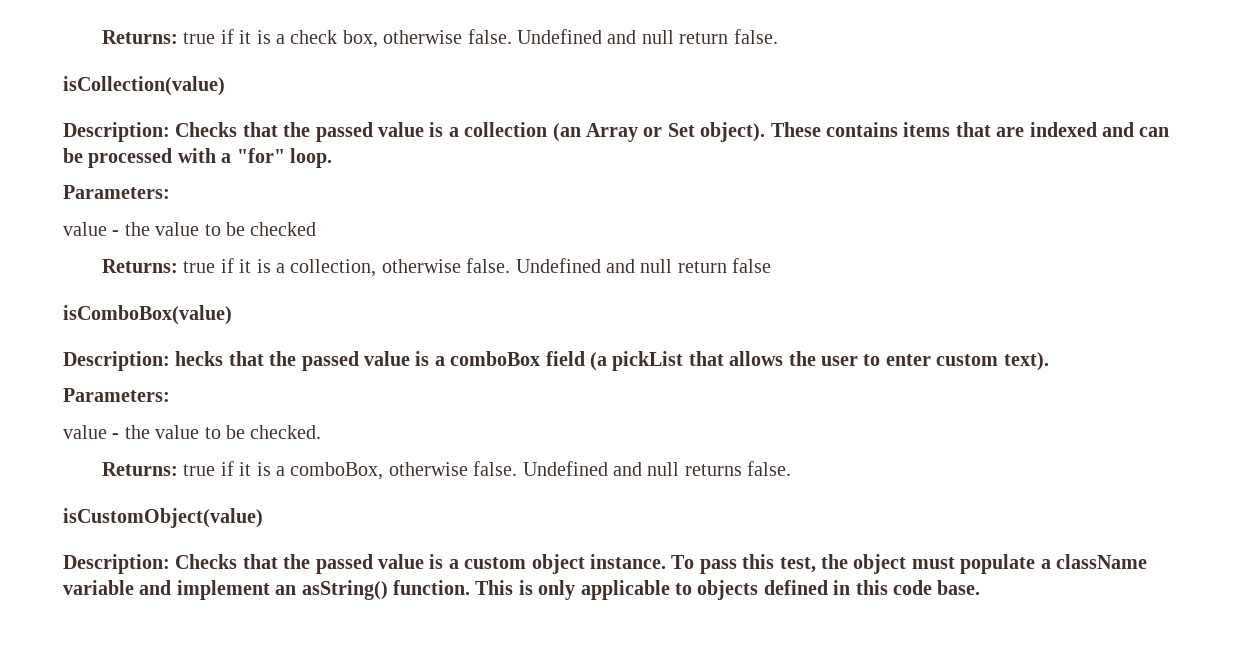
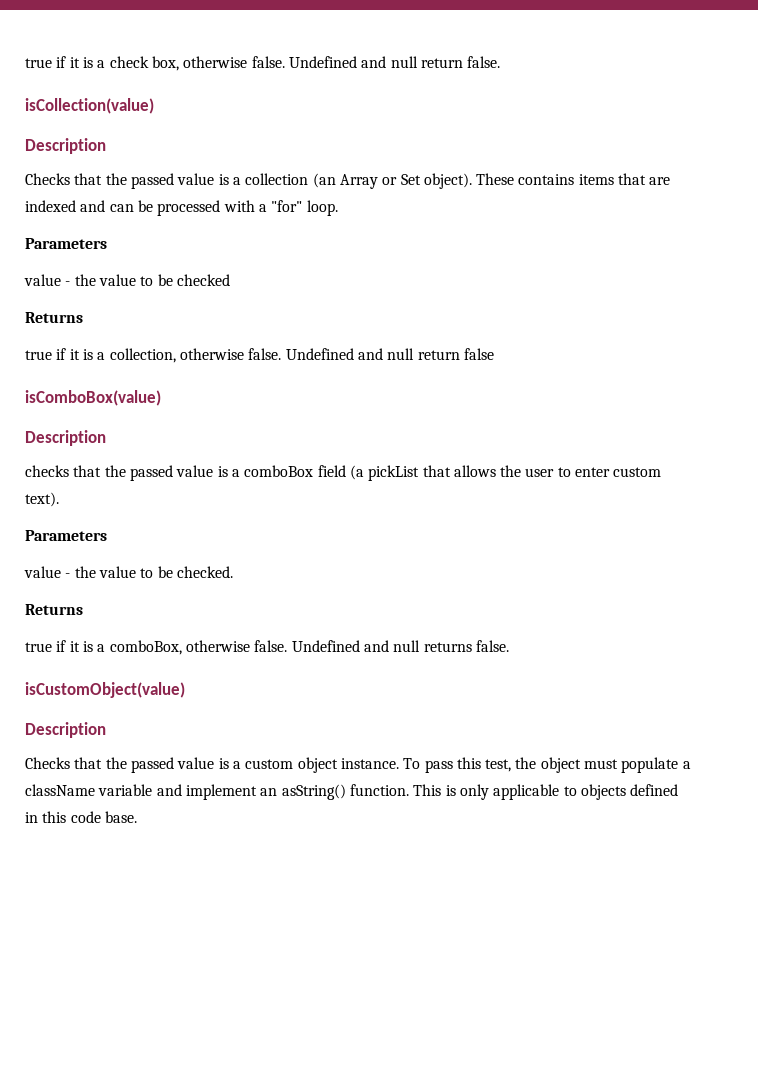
- Returns: true if it is a check box, otherwise false.
+ true if it is a check box, otherwise false.
  isCollection(value)
- Description: Checks that the passed value is a collection (an Array or Set object).
+ Description
+ Checks that the passed value is a collection (an Array or Set object).
  These contains items that are indexed and can be processed with a "for" loop.
- Parameters:
+ Parameters
  value - the value to be checked
- Returns: true if it is a collection, otherwise false.
+ Returns
+ true if it is a collection, otherwise false.
  isComboBox(value)
- Description: hecks that the passed value is a comboBox field (a pickList that allows the user to enter custom text).
- Parameters:
+ Description
+ checks that the passed value is a comboBox field (a pickList that allows the user to enter custom text).
+ Parameters
  value - the value to be checked.
- Returns: true if it is a comboBox, otherwise false.
+ Returns
+ true if it is a comboBox, otherwise false.
  isCustomObject(value)
- Description: Checks that the passed value is a custom object instance.
+ Description
+ Checks that the passed value is a custom object instance.

